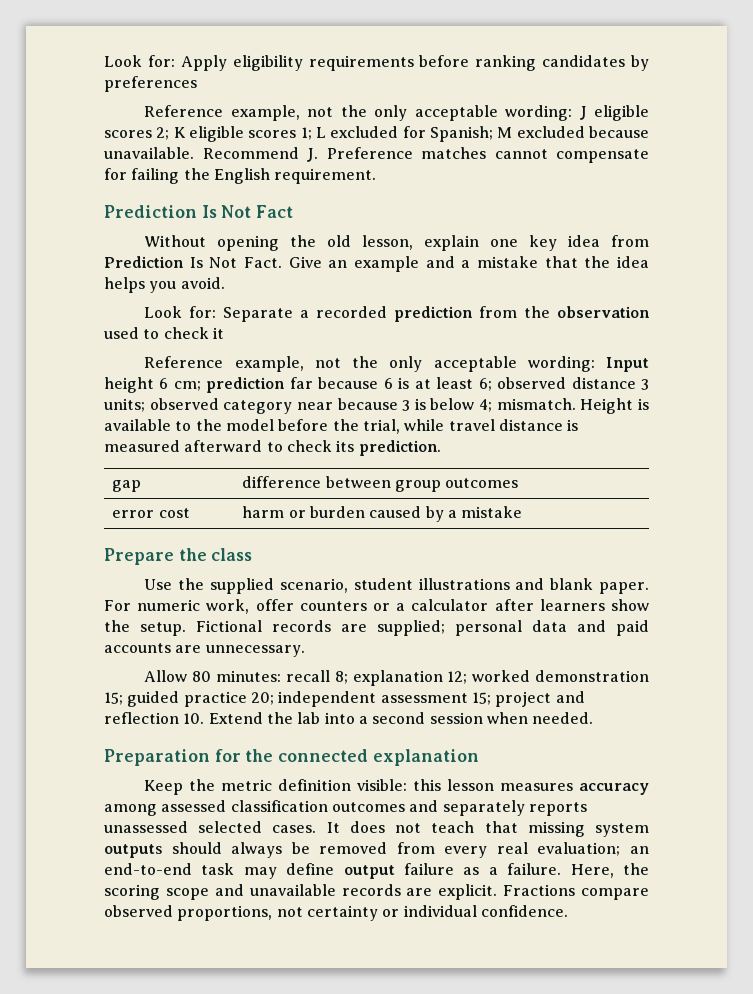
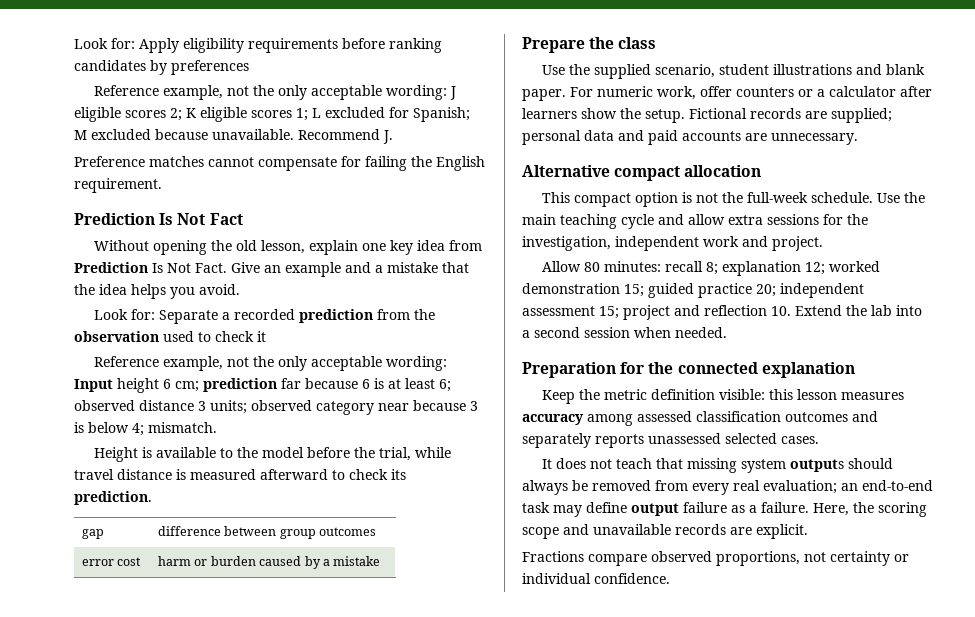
- Recommend J. Preference matches cannot compensate for failing the English requirement.
+ Recommend J.
+ Preference matches cannot compensate for failing the English requirement.
- Reference example, not the only acceptable wording: Input height 6 cm; prediction far because 6 is at least 6; observed distance 3 units; observed category near because 3 is below 4; mismatch. Height is available to the model before the trial, while travel distance is measured afterward to check its prediction.
+ Reference example, not the only acceptable wording: Input height 6 cm; prediction far because 6 is at least 6; observed distance 3 units; observed category near because 3 is below 4; mismatch.
+ Height is available to the model before the trial, while travel distance is measured afterward to check its prediction.
+ Alternative compact allocation
+ This compact option is not the full-week schedule. Use the main teaching cycle and allow extra sessions for the investigation, independent work and project.
- Keep the metric definition visible: this lesson measures accuracy among assessed classification outcomes and separately reports unassessed selected cases. It does not teach that missing system outputs should always be removed from every real evaluation; an end-to-end task may define output failure as a failure.
+ Keep the metric definition visible: this lesson measures accuracy among assessed classification outcomes and separately reports unassessed selected cases.
+ It does not teach that missing system outputs should always be removed from every real evaluation; an end-to-end task may define output failure as a failure.
- Here, the scoring scope and unavailable records are explicit. Fractions compare observed proportions, not certainty or individual confidence.
+ Here, the scoring scope and unavailable records are explicit.
+ Fractions compare observed proportions, not certainty or individual confidence.

